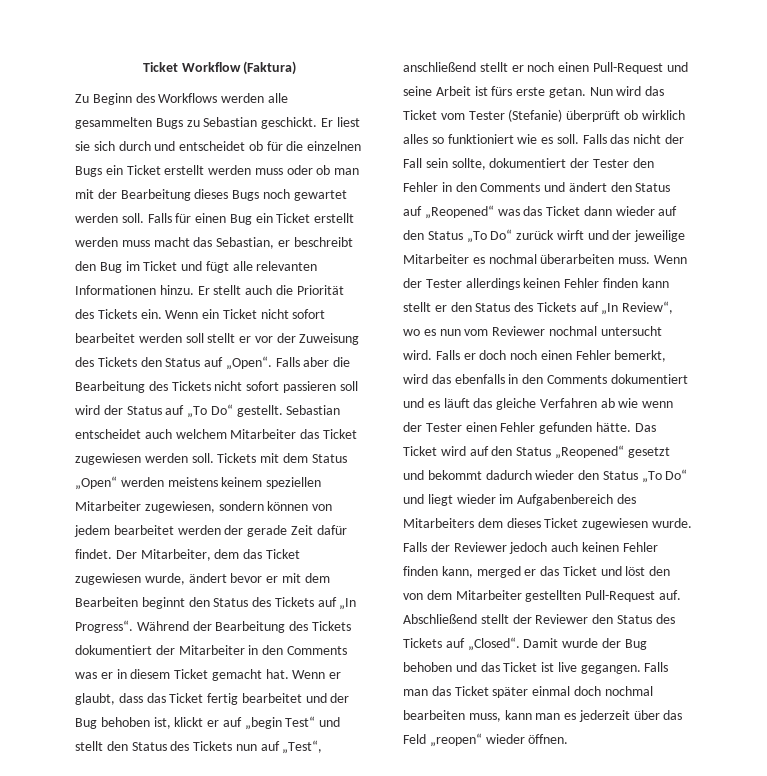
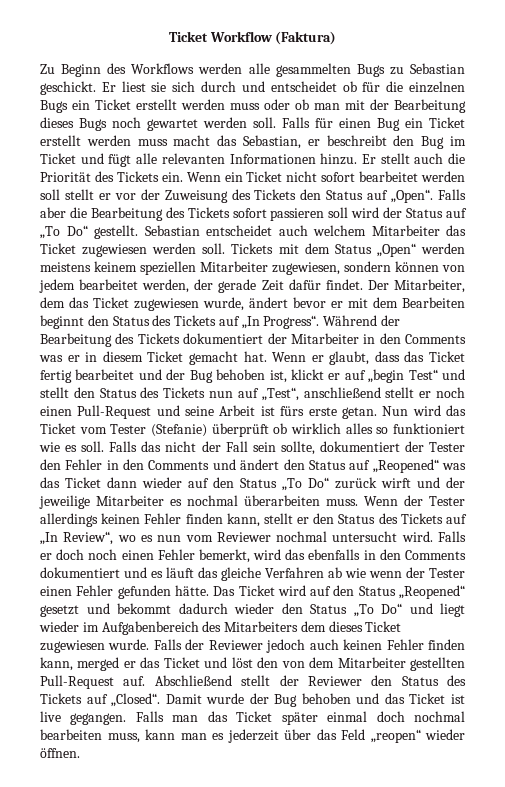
- Falls aber die Bearbeitung des Tickets nicht sofort passieren soll wird der Status auf „To Do“ gestellt.
+ Falls aber die Bearbeitung des Tickets sofort passieren soll wird der Status auf „To Do“ gestellt.
- Tickets mit dem Status „Open“ werden meistens keinem speziellen Mitarbeiter zugewiesen, sondern können von jedem bearbeitet werden der gerade Zeit dafür findet.
+ Tickets mit dem Status „Open“ werden meistens keinem speziellen Mitarbeiter zugewiesen, sondern können von jedem bearbeitet werden, der gerade Zeit dafür findet.
- Wenn der Tester allerdings keinen Fehler finden kann stellt er den Status des Tickets auf „In Review“, wo es nun vom Reviewer nochmal untersucht wird.
+ Wenn der Tester allerdings keinen Fehler finden kann, stellt er den Status des Tickets auf „In Review“, wo es nun vom Reviewer nochmal untersucht wird.

